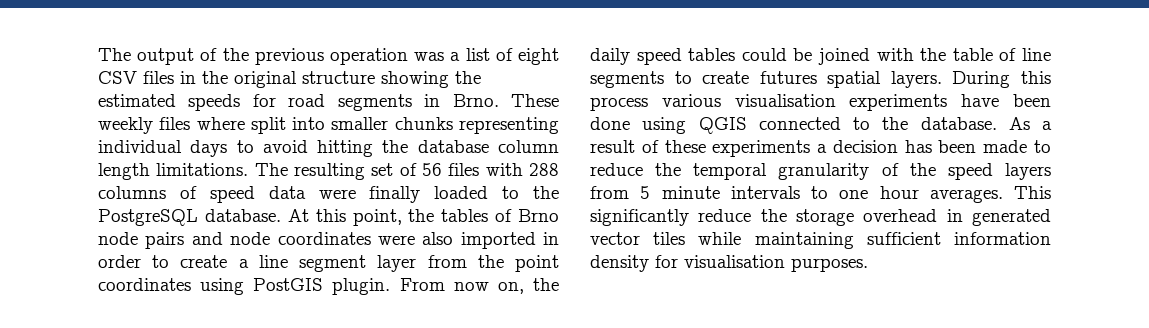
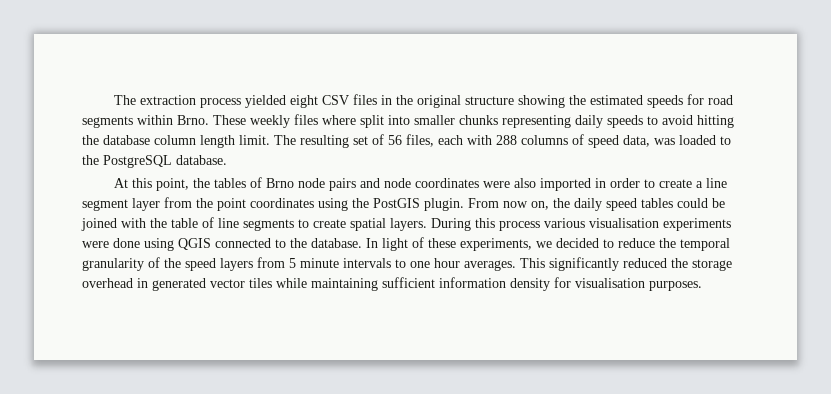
- The output of the previous operation was a list of eight CSV files in the original structure showing the estimated speeds for road segments in Brno.
+ The extraction process yielded eight CSV files in the original structure showing the estimated speeds for road segments within Brno.
- These weekly files where split into smaller chunks representing individual days to avoid hitting the database column length limitations.
+ These weekly files where split into smaller chunks representing daily speeds to avoid hitting the database column length limit.
- The resulting set of 56 files with 288 columns of speed data were finally loaded to the PostgreSQL database. At this point, the tables of Brno node pairs and node coordinates were also imported in order to create a line segment layer from the point coordinates using PostGIS plugin.
+ The resulting set of 56 files, each with 288 columns of speed data, was loaded to the PostgreSQL database.
+ At this point, the tables of Brno node pairs and node coordinates were also imported in order to create a line segment layer from the point coordinates using the PostGIS plugin.
- From now on, the daily speed tables could be joined with the table of line segments to create futures spatial layers.
+ From now on, the daily speed tables could be joined with the table of line segments to create spatial layers.
- During this process various visualisation experiments have been done using QGIS connected to the database.
+ During this process various visualisation experiments were done using QGIS connected to the database.
- As a result of these experiments a decision has been made to reduce the temporal granularity of the speed layers from 5 minute intervals to one hour averages.
+ In light of these experiments, we decided to reduce the temporal granularity of the speed layers from 5 minute intervals to one hour averages.
- This significantly reduce the storage overhead in generated vector tiles while maintaining sufficient information density for visualisation purposes.
+ This significantly reduced the storage overhead in generated vector tiles while maintaining sufficient information density for visualisation purposes.

